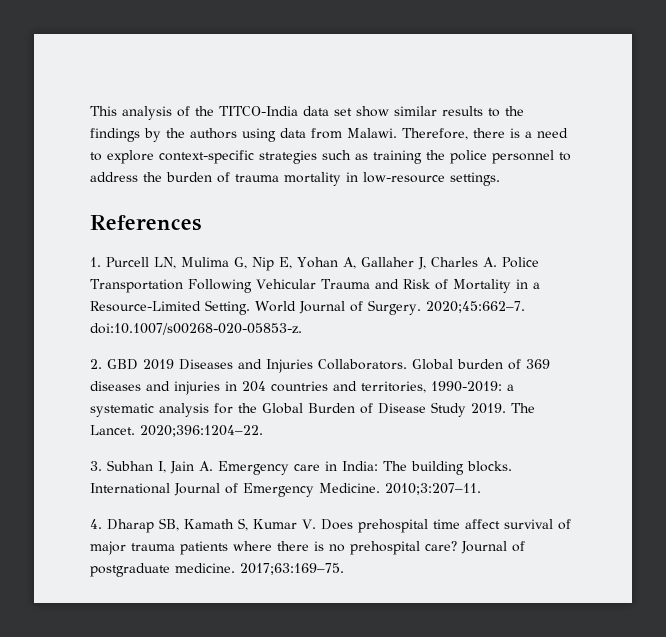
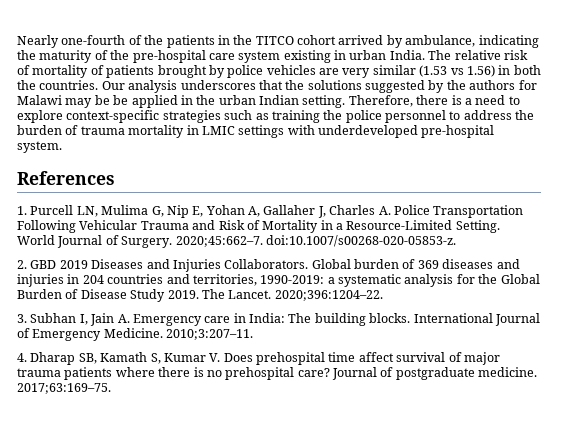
- This analysis of the TITCO-India data set show similar results to the findings by the authors using data from Malawi.
+ Nearly one-fourth of the patients in the TITCO cohort arrived by ambulance, indicating the maturity of the pre-hospital care system existing in urban India. The relative risk of mortality of patients brought by police vehicles are very similar (1.53 vs 1.56) in both the countries. Our analysis underscores that the solutions suggested by the authors for Malawi may be be applied in the urban Indian setting.
- Therefore, there is a need to explore context-specific strategies such as training the police personnel to address the burden of trauma mortality in low-resource settings.
+ Therefore, there is a need to explore context-specific strategies such as training the police personnel to address the burden of trauma mortality in LMIC settings with underdeveloped pre-hospital system.

